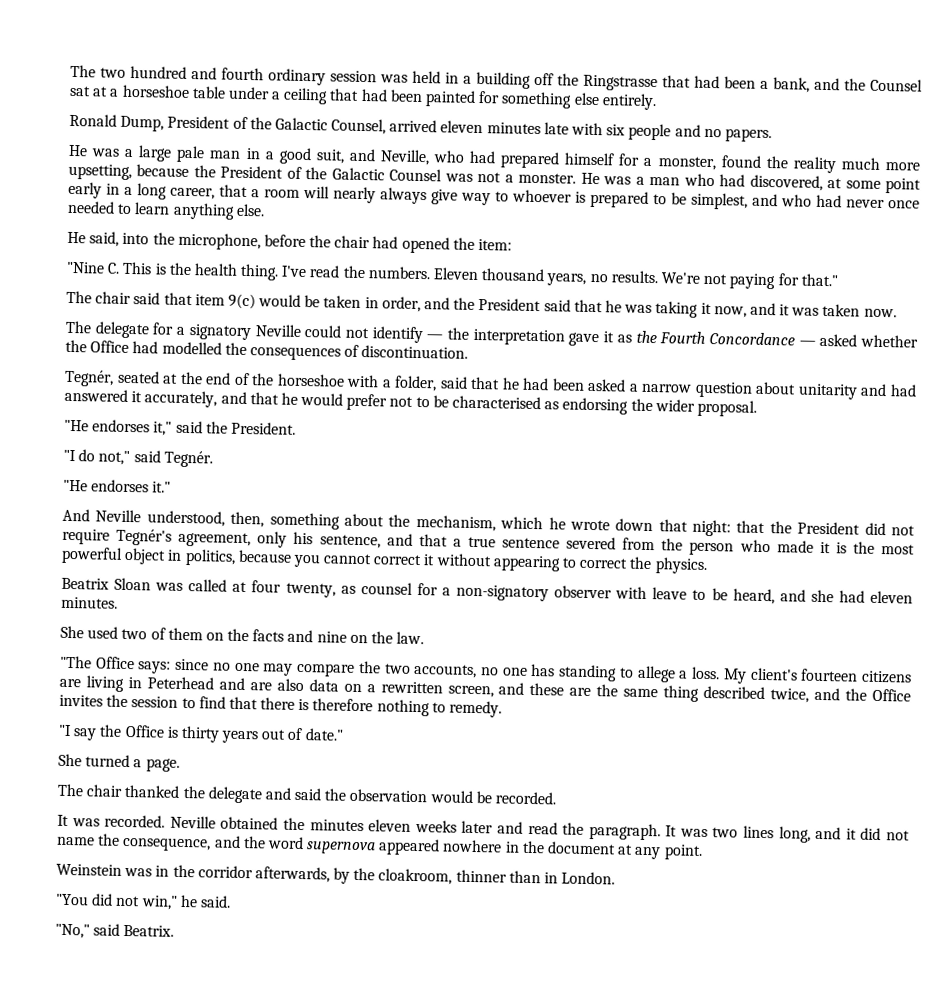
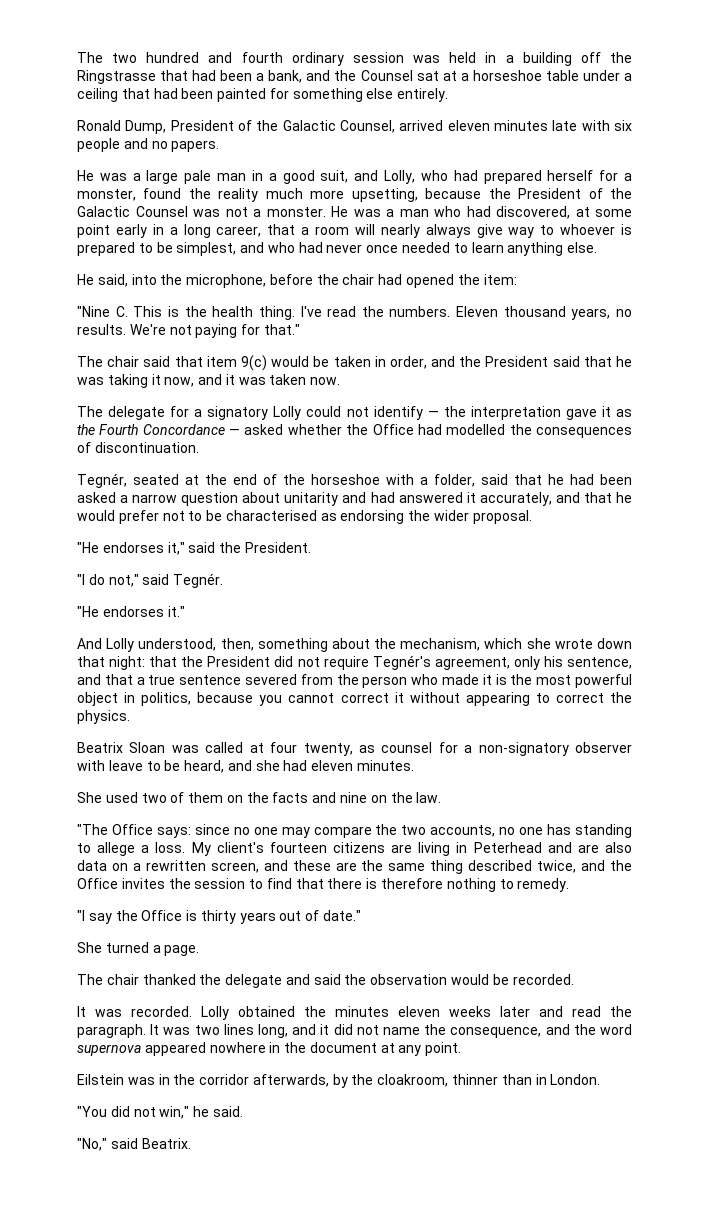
- He was a large pale man in a good suit, and Neville, who had prepared himself for a monster, found the reality much more upsetting, because the President of the Galactic Counsel was not a monster.
+ He was a large pale man in a good suit, and Lolly, who had prepared herself for a monster, found the reality much more upsetting, because the President of the Galactic Counsel was not a monster.
- The delegate for a signatory Neville could not identify — the interpretation gave it as the Fourth Concordance — asked whether the Office had modelled the consequences of discontinuation.
+ The delegate for a signatory Lolly could not identify — the interpretation gave it as the Fourth Concordance — asked whether the Office had modelled the consequences of discontinuation.
- And Neville understood, then, something about the mechanism, which he wrote down that night: that the President did not require Tegnér's agreement, only his sentence, and that a true sentence severed from the person who made it is the most powerful object in politics, because you cannot correct it without appearing to correct the physics.
+ And Lolly understood, then, something about the mechanism, which she wrote down that night: that the President did not require Tegnér's agreement, only his sentence, and that a true sentence severed from the person who made it is the most powerful object in politics, because you cannot correct it without appearing to correct the physics.
- Neville obtained the minutes eleven weeks later and read the paragraph.
+ Lolly obtained the minutes eleven weeks later and read the paragraph.
- Weinstein was in the corridor afterwards, by the cloakroom, thinner than in London.
+ Eilstein was in the corridor afterwards, by the cloakroom, thinner than in London.

